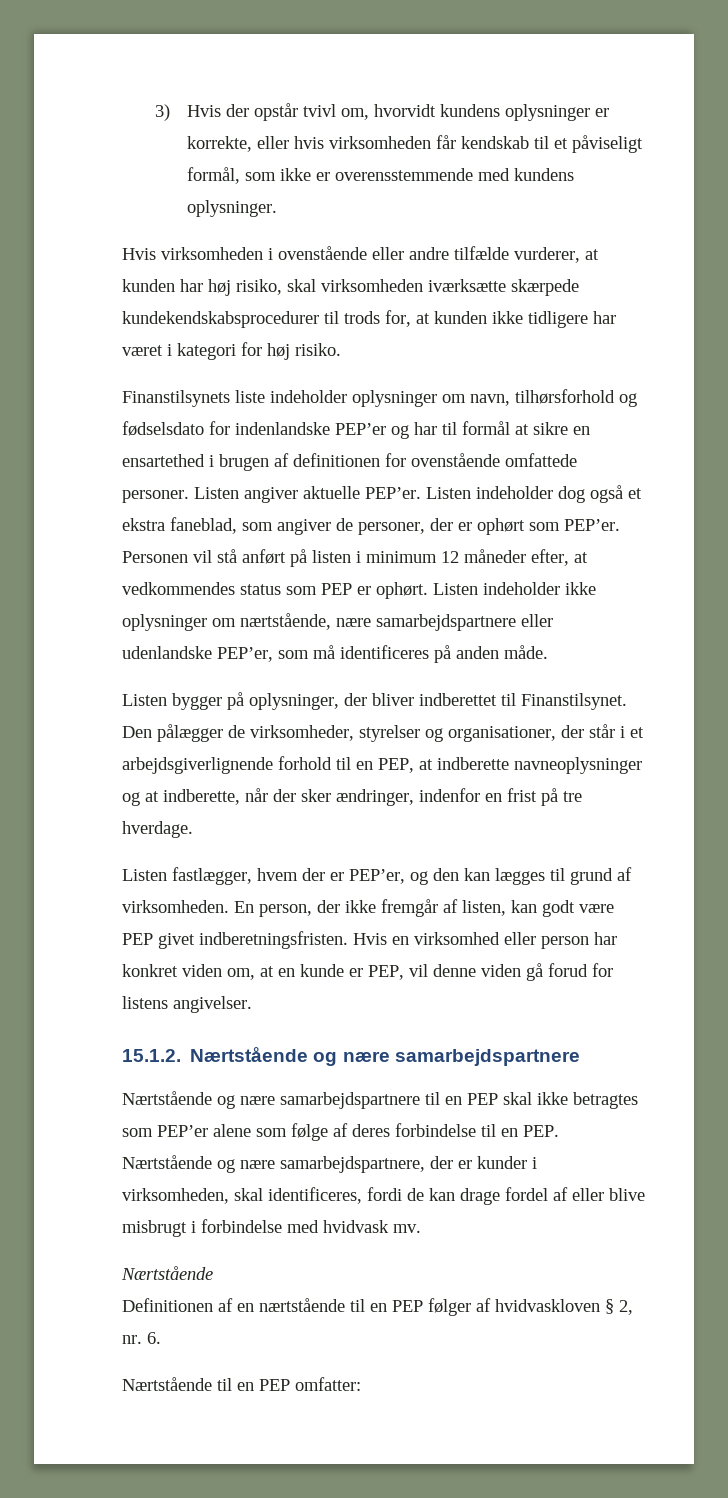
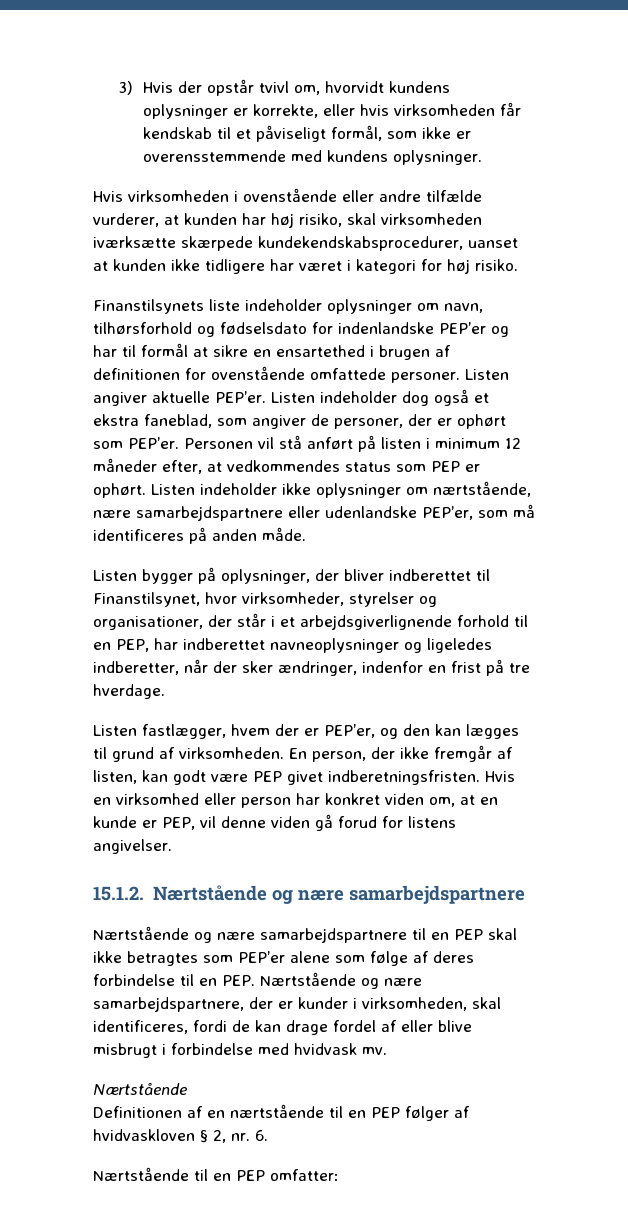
- Hvis virksomheden i ovenstående eller andre tilfælde vurderer, at kunden har høj risiko, skal virksomheden iværksætte skærpede kundekendskabsprocedurer til trods for, at kunden ikke tidligere har været i kategori for høj risiko.
+ Hvis virksomheden i ovenstående eller andre tilfælde vurderer, at kunden har høj risiko, skal virksomheden iværksætte skærpede kundekendskabsprocedurer, uanset at kunden ikke tidligere har været i kategori for høj risiko.
- Listen bygger på oplysninger, der bliver indberettet til Finanstilsynet. Den pålægger de virksomheder, styrelser og organisationer, der står i et arbejdsgiverlignende forhold til en PEP, at indberette navneoplysninger og at indberette, når der sker ændringer, indenfor en frist på tre hverdage.
+ Listen bygger på oplysninger, der bliver indberettet til Finanstilsynet, hvor virksomheder, styrelser og organisationer, der står i et arbejdsgiverlignende forhold til en PEP, har indberettet navneoplysninger og ligeledes indberetter, når der sker ændringer, indenfor en frist på tre hverdage.

